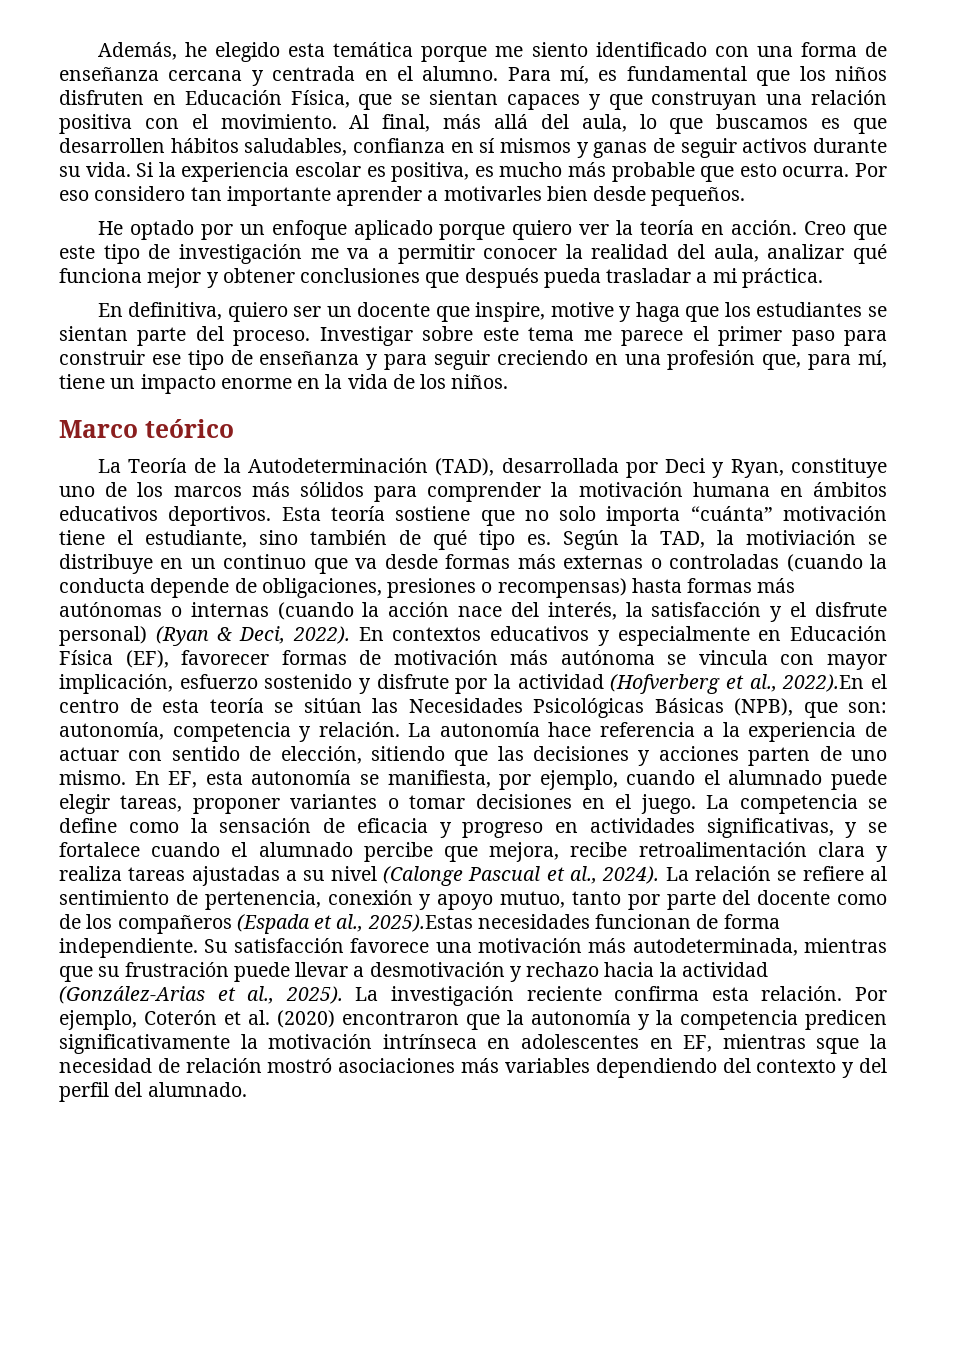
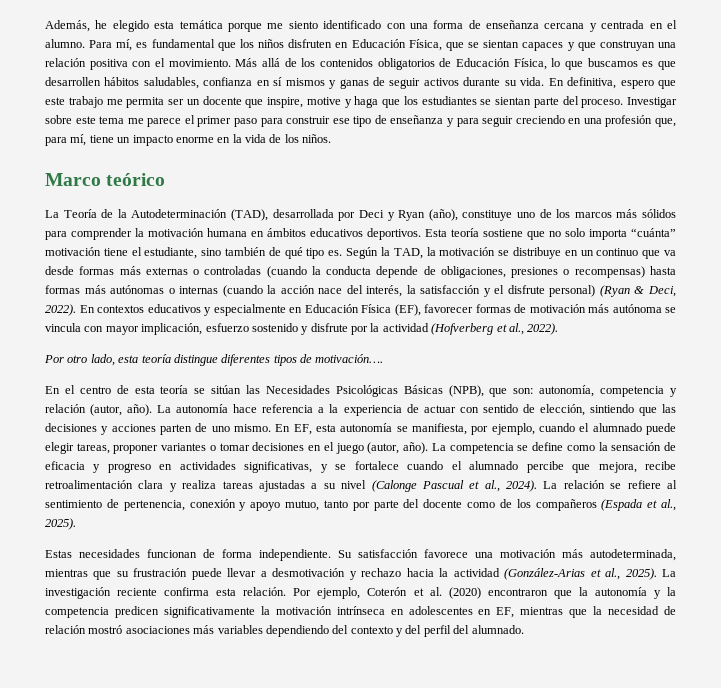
- Al final, más allá del aula, lo que buscamos es que desarrollen hábitos saludables, confianza en sí mismos y ganas de seguir activos durante su vida.
+ Más allá de los contenidos obligatorios de Educación Física, lo que buscamos es que desarrollen hábitos saludables, confianza en sí mismos y ganas de seguir activos durante su vida.
- Si la experiencia escolar es positiva, es mucho más probable que esto ocurra. Por eso considero tan importante aprender a motivarles bien desde pequeños.
- He optado por un enfoque aplicado porque quiero ver la teoría en acción. Creo que este tipo de investigación me va a permitir conocer la realidad del aula, analizar qué funciona mejor y obtener conclusiones que después pueda trasladar a mi práctica.
- En definitiva, quiero ser un docente que inspire, motive y haga que los estudiantes se sientan parte del proceso.
+ En definitiva, espero que este trabajo me permita ser un docente que inspire, motive y haga que los estudiantes se sientan parte del proceso.
- La Teoría de la Autodeterminación (TAD), desarrollada por Deci y Ryan, constituye uno de los marcos más sólidos para comprender la motivación humana en ámbitos educativos deportivos.
+ La Teoría de la Autodeterminación (TAD), desarrollada por Deci y Ryan (año), constituye uno de los marcos más sólidos para comprender la motivación humana en ámbitos educativos deportivos.
- Según la TAD, la motiviación se distribuye en un continuo que va desde formas más externas o controladas (cuando la conducta depende de obligaciones, presiones o recompensas) hasta formas más autónomas o internas (cuando la acción nace del interés, la satisfacción y el disfrute personal) (Ryan & Deci, 2022).
+ Según la TAD, la motivación se distribuye en un continuo que va desde formas más externas o controladas (cuando la conducta depende de obligaciones, presiones o recompensas) hasta formas más autónomas o internas (cuando la acción nace del interés, la satisfacción y el disfrute personal) (Ryan & Deci, 2022).
- En contextos educativos y especialmente en Educación Física (EF), favorecer formas de motivación más autónoma se vincula con mayor implicación, esfuerzo sostenido y disfrute por la actividad (Hofverberg et al., 2022).En el centro de esta teoría se sitúan las Necesidades Psicológicas Básicas (NPB), que son: autonomía, competencia y relación.
+ En contextos educativos y especialmente en Educación Física (EF), favorecer formas de motivación más autónoma se vincula con mayor implicación, esfuerzo sostenido y disfrute por la actividad (Hofverberg et al., 2022).
+ Por otro lado, esta teoría distingue diferentes tipos de motivación….
+ En el centro de esta teoría se sitúan las Necesidades Psicológicas Básicas (NPB), que son: autonomía, competencia y relación (autor, año).
- La autonomía hace referencia a la experiencia de actuar con sentido de elección, sitiendo que las decisiones y acciones parten de uno mismo.
+ La autonomía hace referencia a la experiencia de actuar con sentido de elección, sintiendo que las decisiones y acciones parten de uno mismo.
- En EF, esta autonomía se manifiesta, por ejemplo, cuando el alumnado puede elegir tareas, proponer variantes o tomar decisiones en el juego.
+ En EF, esta autonomía se manifiesta, por ejemplo, cuando el alumnado puede elegir tareas, proponer variantes o tomar decisiones en el juego (autor, año).
- La relación se refiere al sentimiento de pertenencia, conexión y apoyo mutuo, tanto por parte del docente como de los compañeros (Espada et al., 2025).Estas necesidades funcionan de forma independiente.
+ La relación se refiere al sentimiento de pertenencia, conexión y apoyo mutuo, tanto por parte del docente como de los compañeros (Espada et al., 2025).
+ Estas necesidades funcionan de forma independiente.
- Por ejemplo, Coterón et al. (2020) encontraron que la autonomía y la competencia predicen significativamente la motivación intrínseca en adolescentes en EF, mientras sque la necesidad de relación mostró asociaciones más variables dependiendo del contexto y del perfil del alumnado.
+ Por ejemplo, Coterón et al. (2020) encontraron que la autonomía y la competencia predicen significativamente la motivación intrínseca en adolescentes en EF, mientras que la necesidad de relación mostró asociaciones más variables dependiendo del contexto y del perfil del alumnado.

